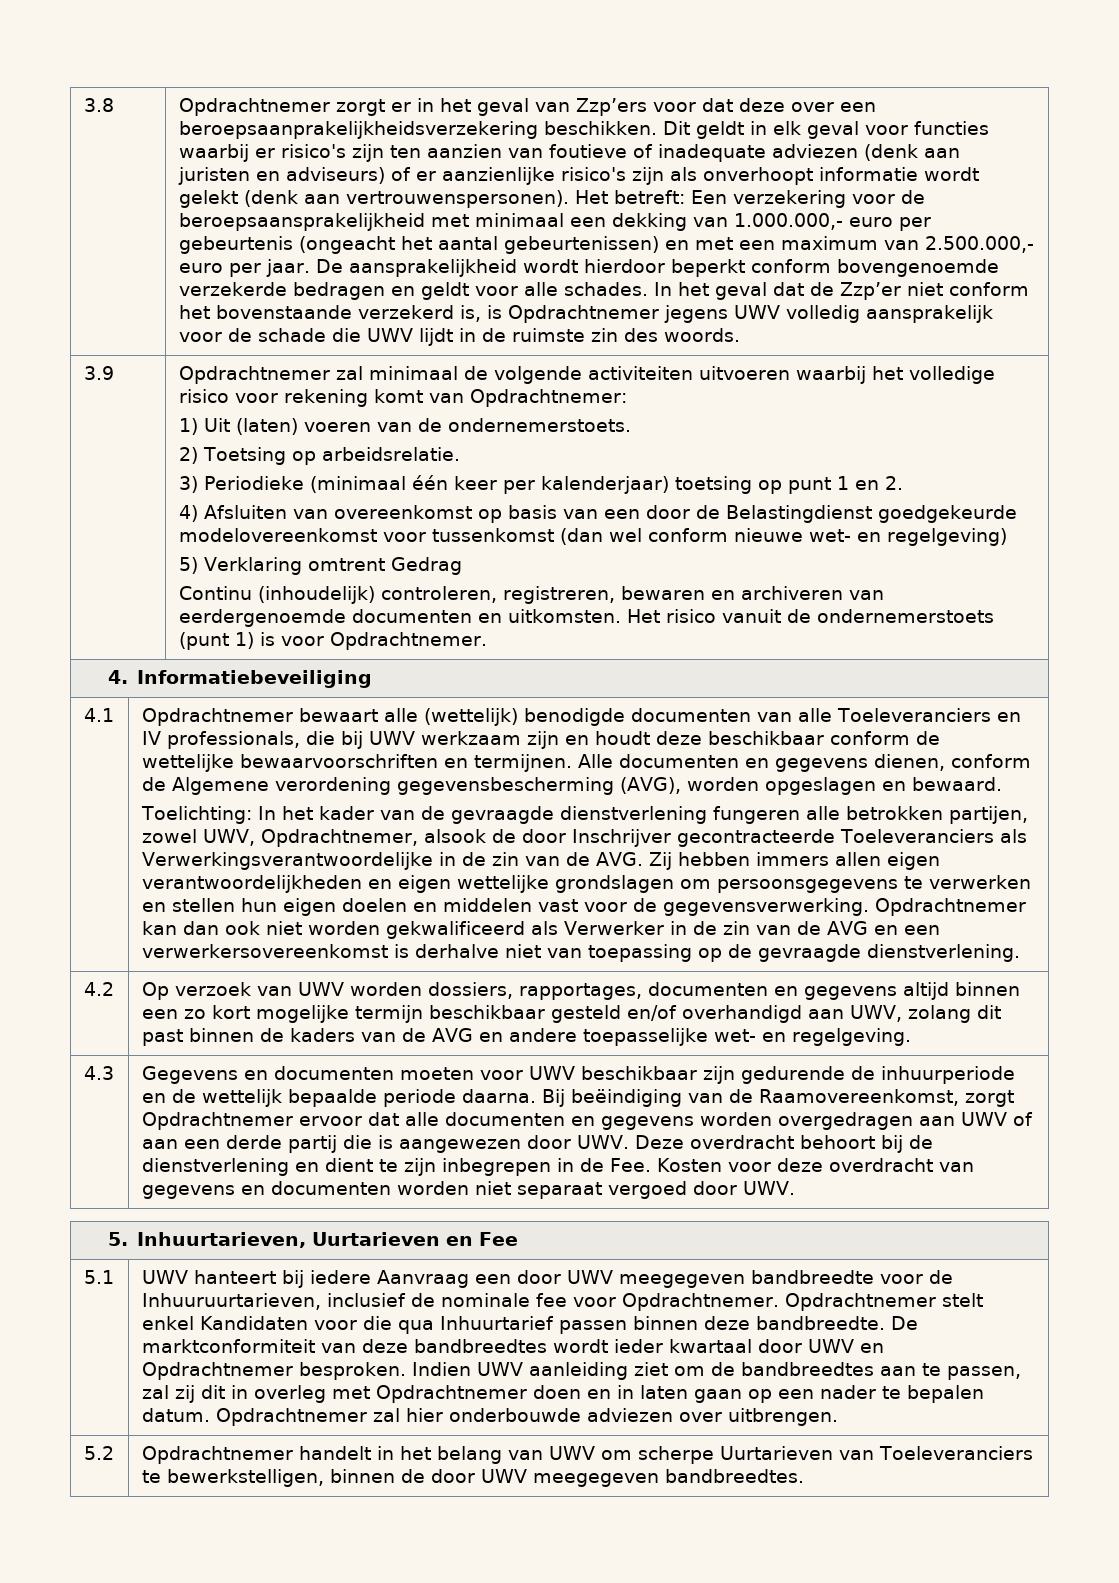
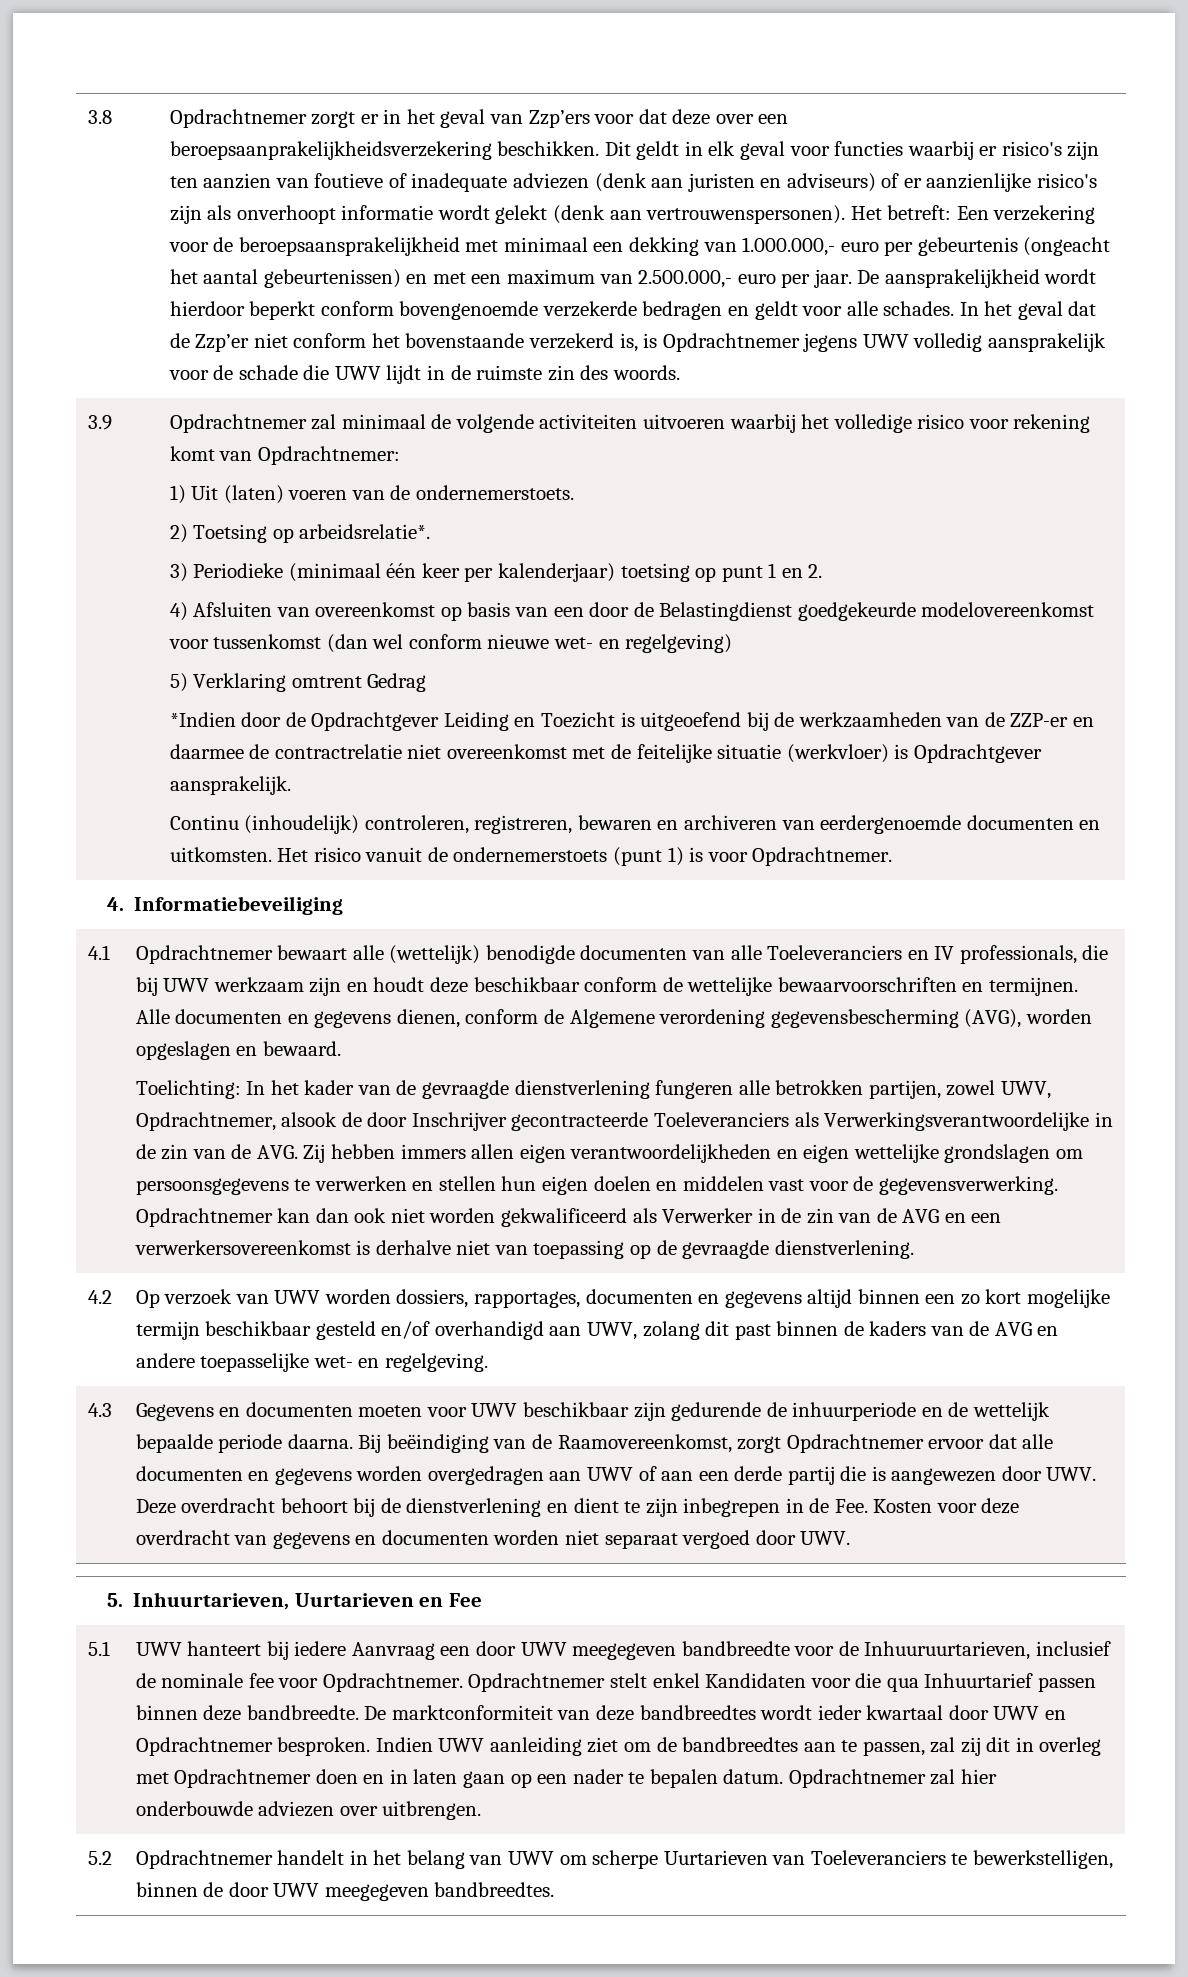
- 2) Toetsing op arbeidsrelatie.
+ 2) Toetsing op arbeidsrelatie*.
+ *Indien door de Opdrachtgever Leiding en Toezicht is uitgeoefend bij de werkzaamheden van de ZZP-er en daarmee de contractrelatie niet overeenkomst met de feitelijke situatie (werkvloer) is Opdrachtgever aansprakelijk.

